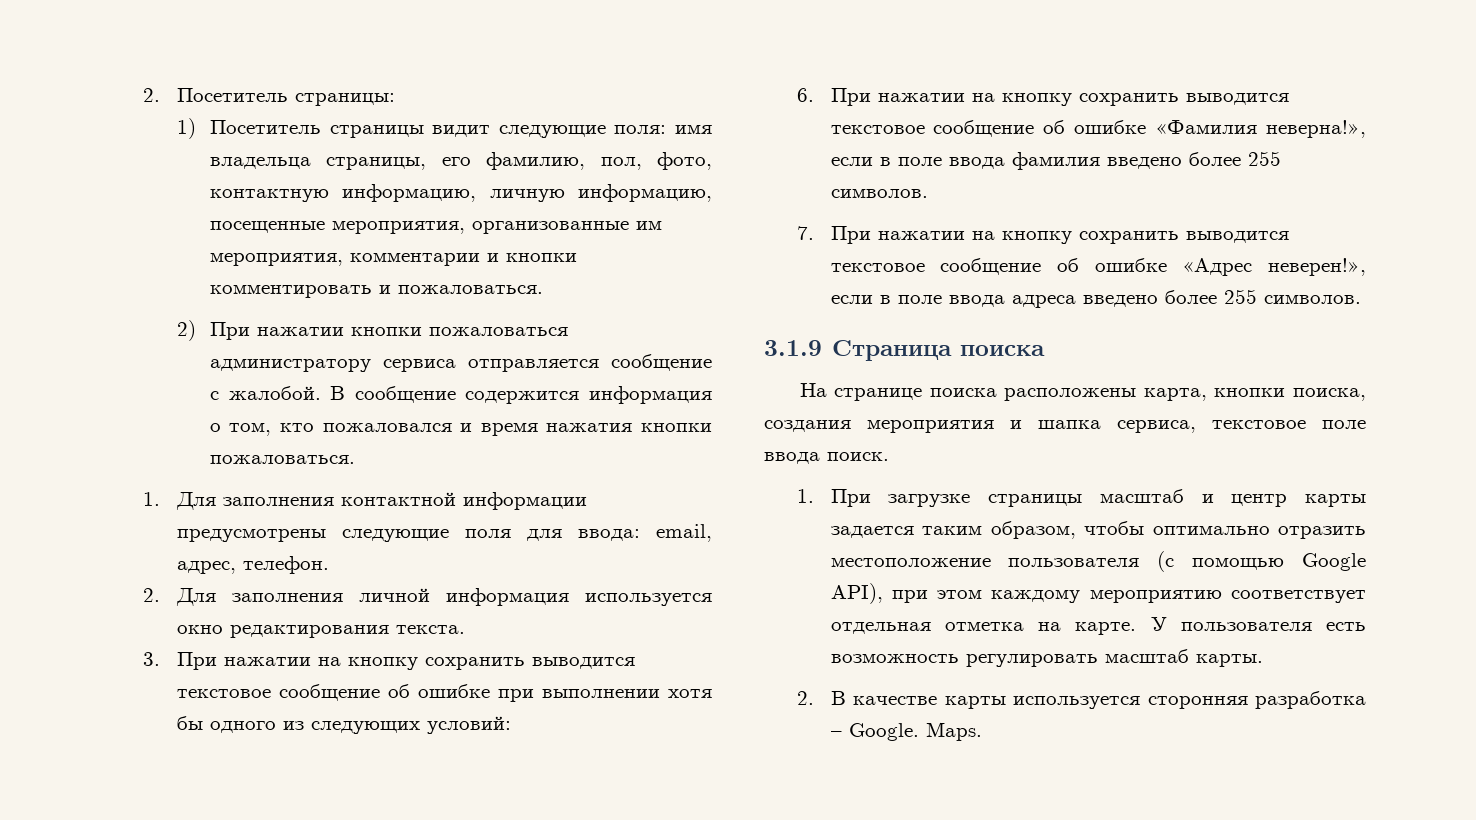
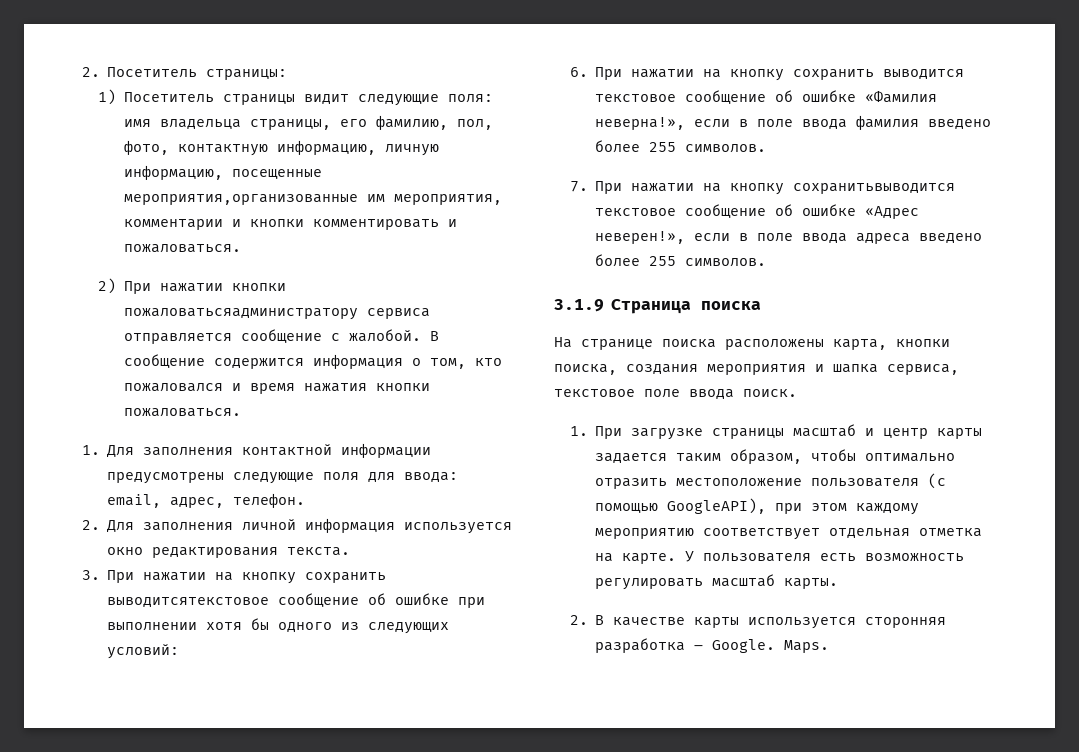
- 1) Посетитель страницы видит следующие поля: имя владельца страницы, его фамилию, пол, фото, контактную информацию, личную информацию, посещенные мероприятия, организованные им мероприятия, комментарии и кнопки комментировать и пожаловаться.
+ 1) Посетитель страницы видит следующие поля: имя владельца страницы, его фамилию, пол, фото, контактную информацию, личную информацию, посещенные мероприятия,организованные им мероприятия, комментарии и кнопки комментировать и пожаловаться.
- 2) При нажатии кнопки пожаловаться администратору сервиса отправляется сообщение с жалобой.
+ 2) При нажатии кнопки пожаловатьсяадминистратору сервиса отправляется сообщение с жалобой.
- 3. При нажатии на кнопку сохранить выводится текстовое сообщение об ошибке при выполнении хотя бы одного из следующих условий:
+ 3. При нажатии на кнопку сохранить выводитсятекстовое сообщение об ошибке при выполнении хотя бы одного из следующих условий:
- 7. При нажатии на кнопку сохранить выводится текстовое сообщение об ошибке «Адрес неверен!», если в поле ввода адреса введено более 255 символов.
+ 7. При нажатии на кнопку сохранитьвыводится текстовое сообщение об ошибке «Адрес неверен!», если в поле ввода адреса введено более 255 символов.
- 1. При загрузке страницы масштаб и центр карты задается таким образом, чтобы оптимально отразить местоположение пользователя (с помощью Google API), при этом каждому мероприятию соответствует отдельная отметка на карте.
+ 1. При загрузке страницы масштаб и центр карты задается таким образом, чтобы оптимально отразить местоположение пользователя (с помощью GoogleAPI), при этом каждому мероприятию соответствует отдельная отметка на карте.

